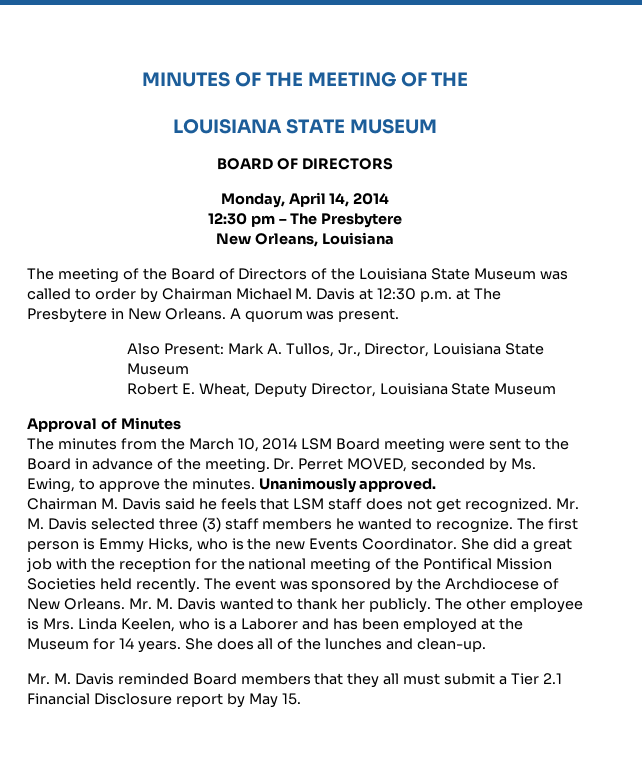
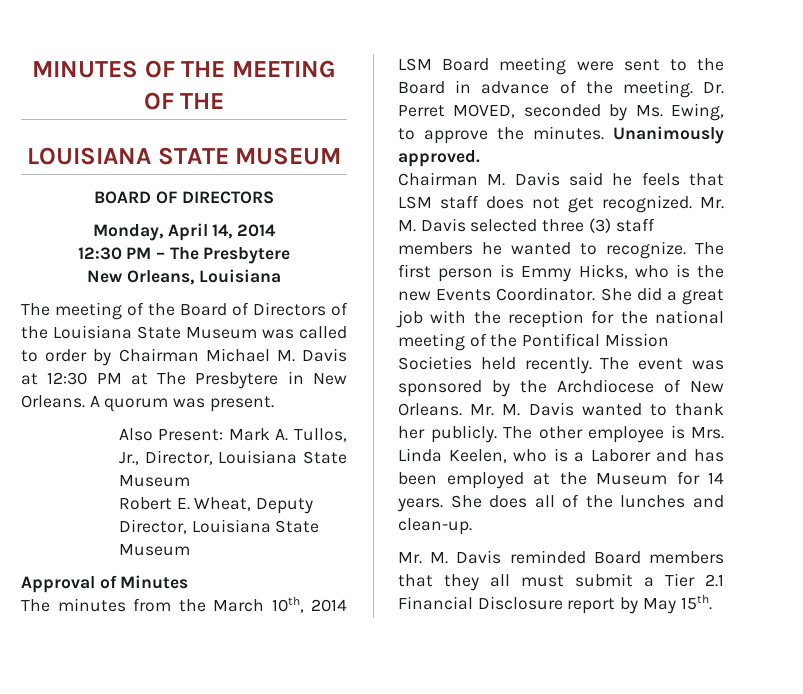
- 12:30 pm – The Presbytere
+ 12:30 PM – The Presbytere
- The meeting of the Board of Directors of the Louisiana State Museum was called to order by Chairman Michael M. Davis at 12:30 p.m. at The Presbytere in New Orleans.
+ The meeting of the Board of Directors of the Louisiana State Museum was called to order by Chairman Michael M. Davis at 12:30 PM at The Presbytere in New Orleans.
- The minutes from the March 10, 2014 LSM Board meeting were sent to the Board in advance of the meeting.
+ The minutes from the March 10th, 2014 LSM Board meeting were sent to the Board in advance of the meeting.
- Mr. M. Davis reminded Board members that they all must submit a Tier 2.1 Financial Disclosure report by May 15.
+ Mr. M. Davis reminded Board members that they all must submit a Tier 2.1 Financial Disclosure report by May 15th.

